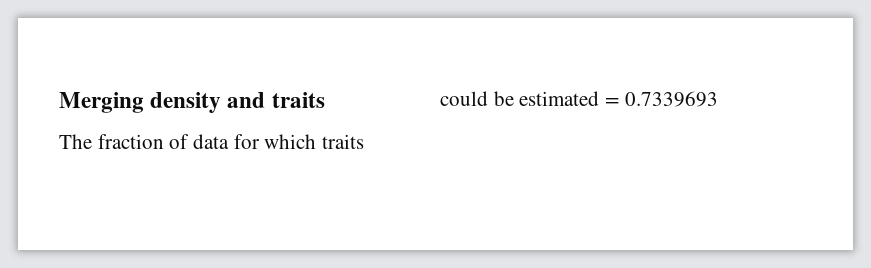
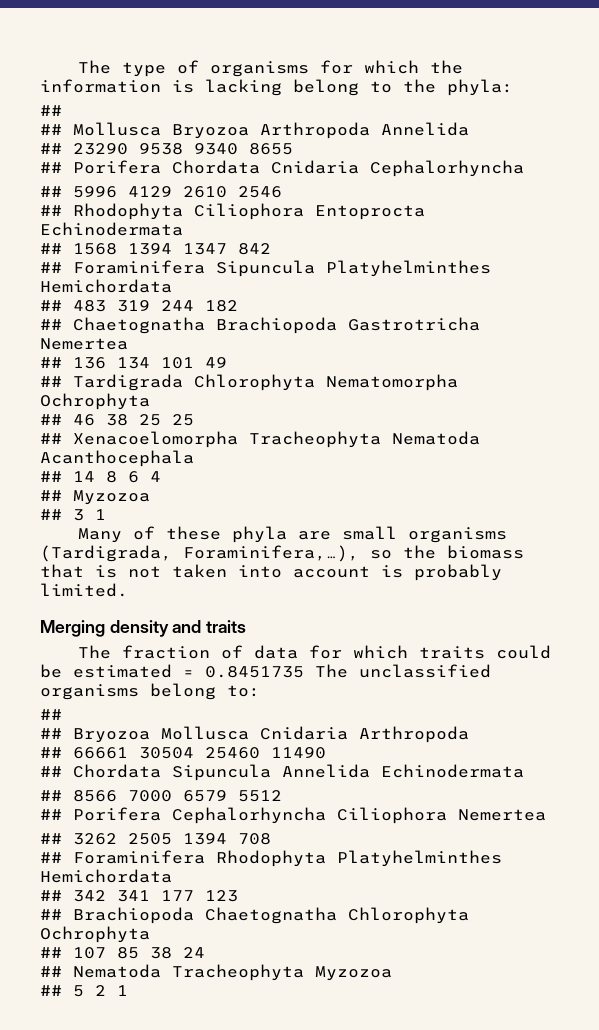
+ The type of organisms for which the information is lacking belong to the phyla:
+ ##
+ ## Mollusca Bryozoa Arthropoda Annelida
+ ## 23290 9538 9340 8655
+ ## Porifera Chordata Cnidaria Cephalorhyncha
+ ## 5996 4129 2610 2546
+ ## Rhodophyta Ciliophora Entoprocta Echinodermata
+ ## 1568 1394 1347 842
+ ## Foraminifera Sipuncula Platyhelminthes Hemichordata
+ ## 483 319 244 182
+ ## Chaetognatha Brachiopoda Gastrotricha Nemertea
+ ## 136 134 101 49
+ ## Tardigrada Chlorophyta Nematomorpha Ochrophyta
+ ## 46 38 25 25
+ ## Xenacoelomorpha Tracheophyta Nematoda Acanthocephala
+ ## 14 8 6 4
+ ## Myzozoa
+ ## 3 1
+ Many of these phyla are small organisms (Tardigrada, Foraminifera,…), so the biomass that is not taken into account is probably limited.
- The fraction of data for which traits could be estimated = 0.7339693
+ The fraction of data for which traits could be estimated = 0.8451735 The unclassified organisms belong to:
+ ##
+ ## Bryozoa Mollusca Cnidaria Arthropoda
+ ## 66661 30504 25460 11490
+ ## Chordata Sipuncula Annelida Echinodermata
+ ## 8566 7000 6579 5512
+ ## Porifera Cephalorhyncha Ciliophora Nemertea
+ ## 3262 2505 1394 708
+ ## Foraminifera Rhodophyta Platyhelminthes Hemichordata
+ ## 342 341 177 123
+ ## Brachiopoda Chaetognatha Chlorophyta Ochrophyta
+ ## 107 85 38 24
+ ## Nematoda Tracheophyta Myzozoa
+ ## 5 2 1

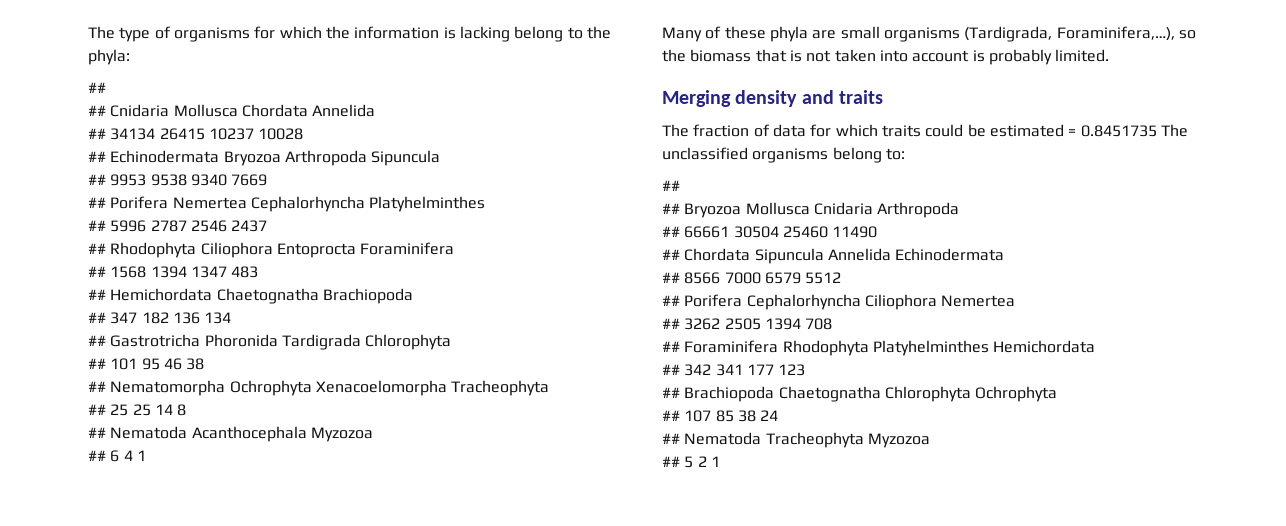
- ## Mollusca Bryozoa Arthropoda Annelida
+ ## Cnidaria Mollusca Chordata Annelida
- ## 23290 9538 9340 8655
- ## Porifera Chordata Cnidaria Cephalorhyncha
+ ## 34134 26415 10237 10028
+ ## Echinodermata Bryozoa Arthropoda Sipuncula
+ ## 9953 9538 9340 7669
+ ## Porifera Nemertea Cephalorhyncha Platyhelminthes
- ## 5996 4129 2610 2546
+ ## 5996 2787 2546 2437
- ## Rhodophyta Ciliophora Entoprocta Echinodermata
+ ## Rhodophyta Ciliophora Entoprocta Foraminifera
- ## 1568 1394 1347 842
- ## Foraminifera Sipuncula Platyhelminthes Hemichordata
- ## 483 319 244 182
- ## Chaetognatha Brachiopoda Gastrotricha Nemertea
- ## 136 134 101 49
- ## Tardigrada Chlorophyta Nematomorpha Ochrophyta
- ## 46 38 25 25
- ## Xenacoelomorpha Tracheophyta Nematoda Acanthocephala
- ## 14 8 6 4
- ## Myzozoa
- ## 3 1
+ ## 1568 1394 1347 483
+ ## Hemichordata Chaetognatha Brachiopoda
+ ## 347 182 136 134
+ ## Gastrotricha Phoronida Tardigrada Chlorophyta
+ ## 101 95 46 38
+ ## Nematomorpha Ochrophyta Xenacoelomorpha Tracheophyta
+ ## 25 25 14 8
+ ## Nematoda Acanthocephala Myzozoa
+ ## 6 4 1

